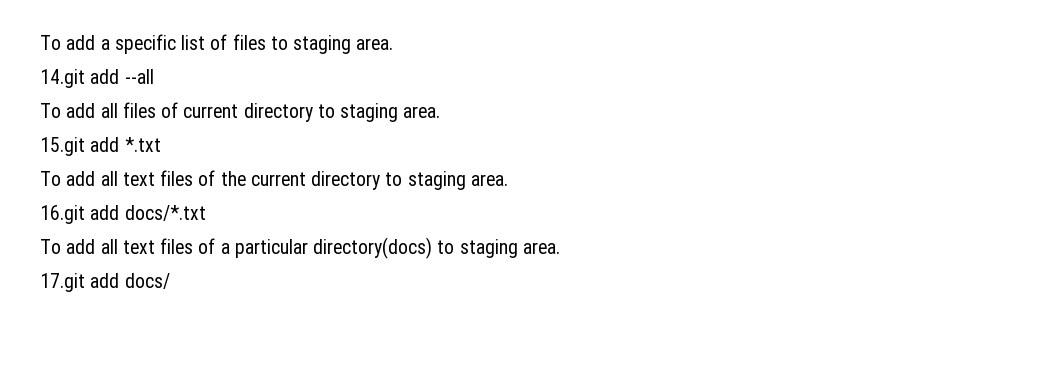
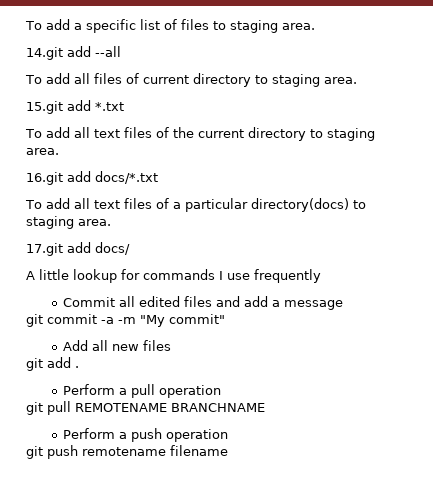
+ A little lookup for commands I use frequently
+ Commit all edited files and add a message
+ git commit -a -m "My commit"
+ Add all new files
+ git add .
+ Perform a pull operation
+ git pull REMOTENAME BRANCHNAME
+ Perform a push operation
+ git push remotename filename

